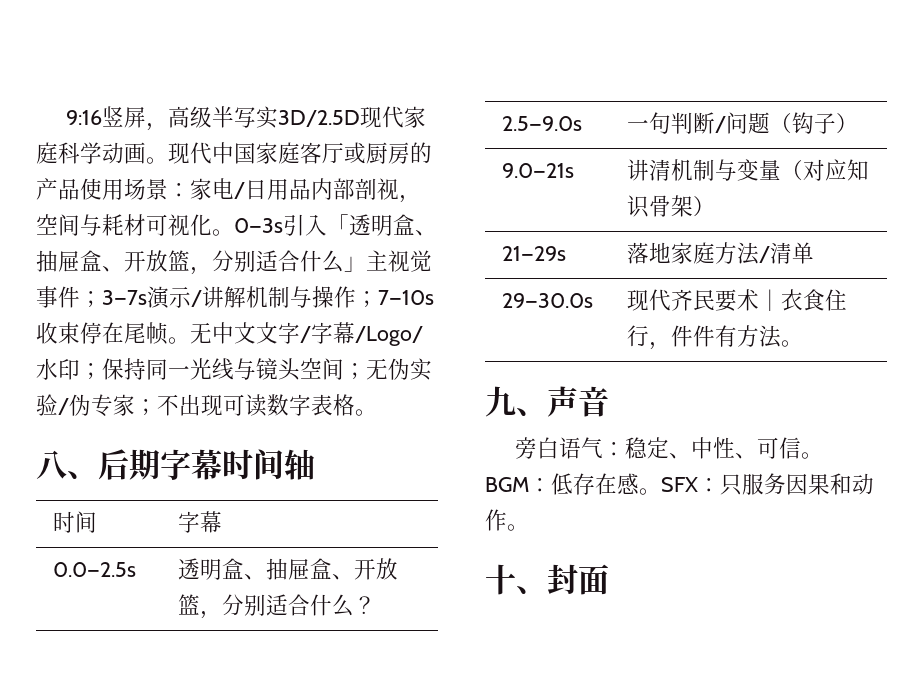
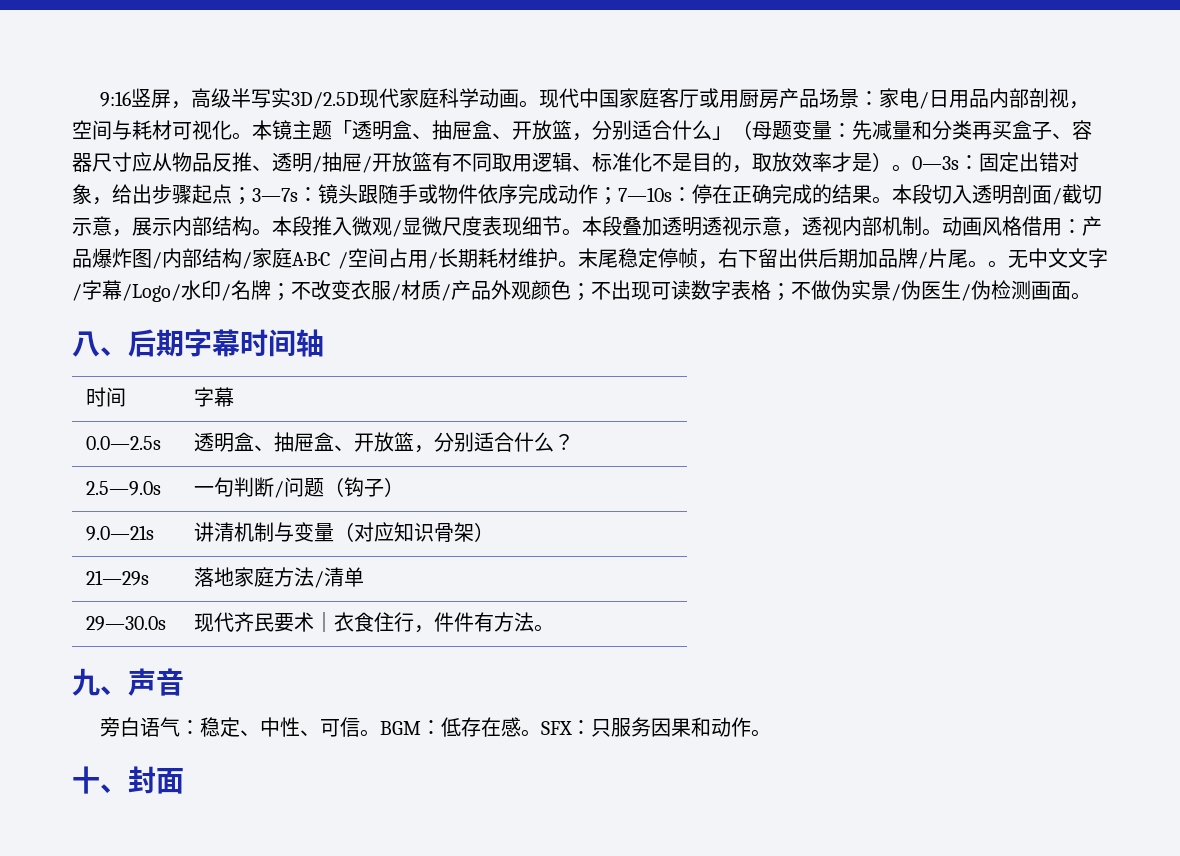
- 现代中国家庭客厅或厨房的产品使用场景：家电/日用品内部剖视，空间与耗材可视化。
+ 现代中国家庭客厅或用厨房产品场景：家电/日用品内部剖视，空间与耗材可视化。
- 0—3s引入「透明盒、抽屉盒、开放篮，分别适合什么」主视觉事件；3—7s演示/讲解机制与操作；7—10s收束停在尾帧。
+ 本镜主题「透明盒、抽屉盒、开放篮，分别适合什么」（母题变量：先减量和分类再买盒子、容器尺寸应从物品反推、透明/抽屉/开放篮有不同取用逻辑、标准化不是目的，取放效率才是）。0—3s：固定出错对象，给出步骤起点；3—7s：镜头跟随手或物件依序完成动作；7—10s：停在正确完成的结果。本段切入透明剖面/截切示意，展示内部结构。本段推入微观/显微尺度表现细节。本段叠加透明透视示意，透视内部机制。动画风格借用：产品爆炸图/内部结构/家庭A·B·C /空间占用/长期耗材维护。末尾稳定停帧，右下留出供后期加品牌/片尾。。
- 无中文文字/字幕/Logo/水印；保持同一光线与镜头空间；无伪实验/伪专家；不出现可读数字表格。
+ 无中文文字/字幕/Logo/水印/名牌；不改变衣服/材质/产品外观颜色；不出现可读数字表格；不做伪实景/伪医生/伪检测画面。

